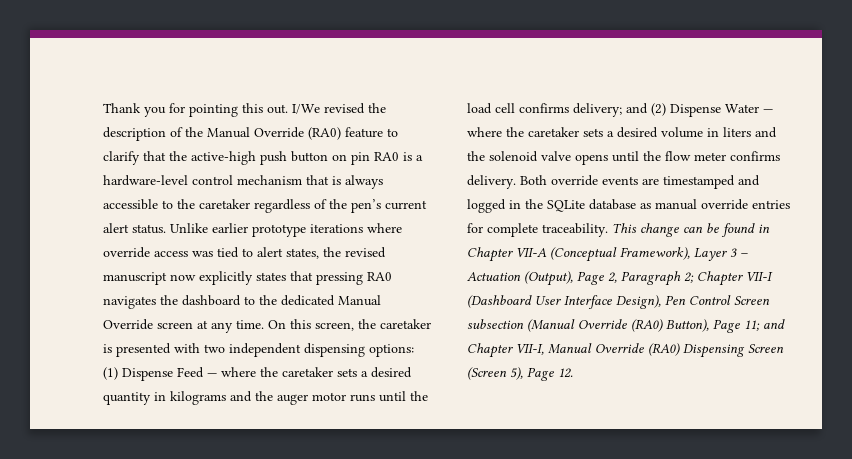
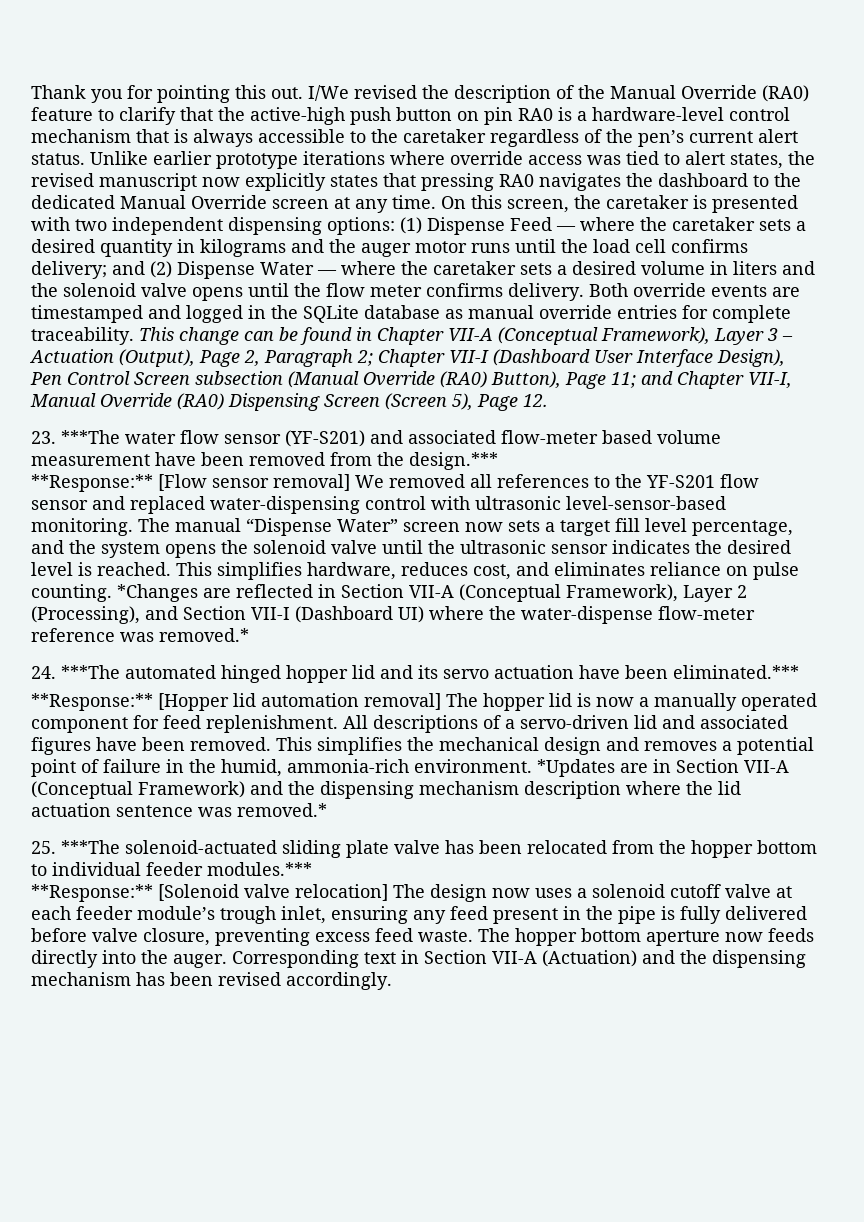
+ 23. ***The water flow sensor (YF‑S201) and associated flow‑meter based volume measurement have been removed from the design.***
+ **Response:** [Flow sensor removal] We removed all references to the YF‑S201 flow sensor and replaced water‑dispensing control with ultrasonic level‑sensor‑based monitoring. The manual “Dispense Water” screen now sets a target fill level percentage, and the system opens the solenoid valve until the ultrasonic sensor indicates the desired level is reached. This simplifies hardware, reduces cost, and eliminates reliance on pulse counting. *Changes are reflected in Section VII‑A (Conceptual Framework), Layer 2 (Processing), and Section VII‑I (Dashboard UI) where the water‑dispense flow‑meter reference was removed.*
+ 24. ***The automated hinged hopper lid and its servo actuation have been eliminated.***
+ **Response:** [Hopper lid automation removal] The hopper lid is now a manually operated component for feed replenishment. All descriptions of a servo‑driven lid and associated figures have been removed. This simplifies the mechanical design and removes a potential point of failure in the humid, ammonia‑rich environment. *Updates are in Section VII‑A (Conceptual Framework) and the dispensing mechanism description where the lid actuation sentence was removed.*
+ 25. ***The solenoid‑actuated sliding plate valve has been relocated from the hopper bottom to individual feeder modules.***
+ **Response:** [Solenoid valve relocation] The design now uses a solenoid cutoff valve at each feeder module’s trough inlet, ensuring any feed present in the pipe is fully delivered before valve closure, preventing excess feed waste. The hopper bottom aperture now feeds directly into the auger. Corresponding text in Section VII‑A (Actuation) and the dispensing mechanism has been revised accordingly.

